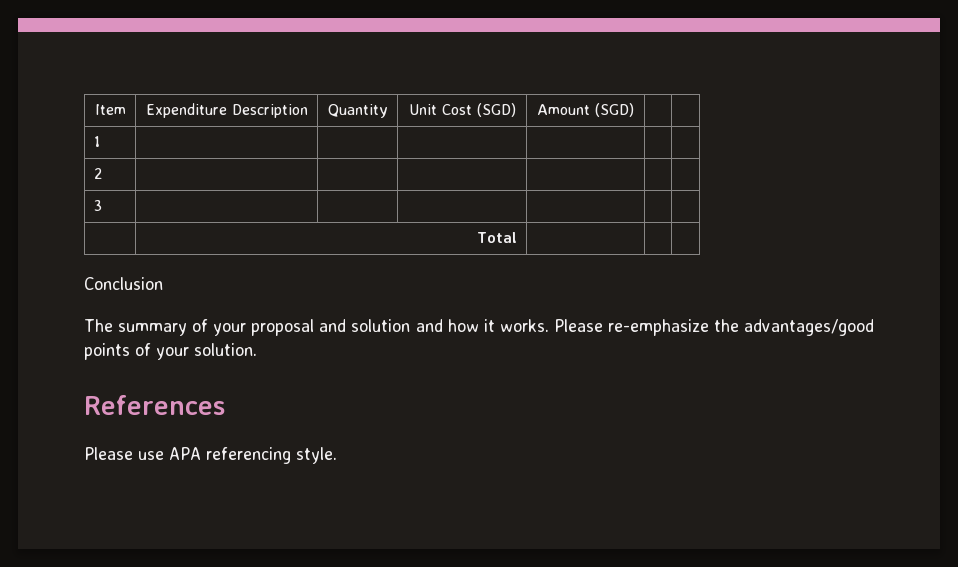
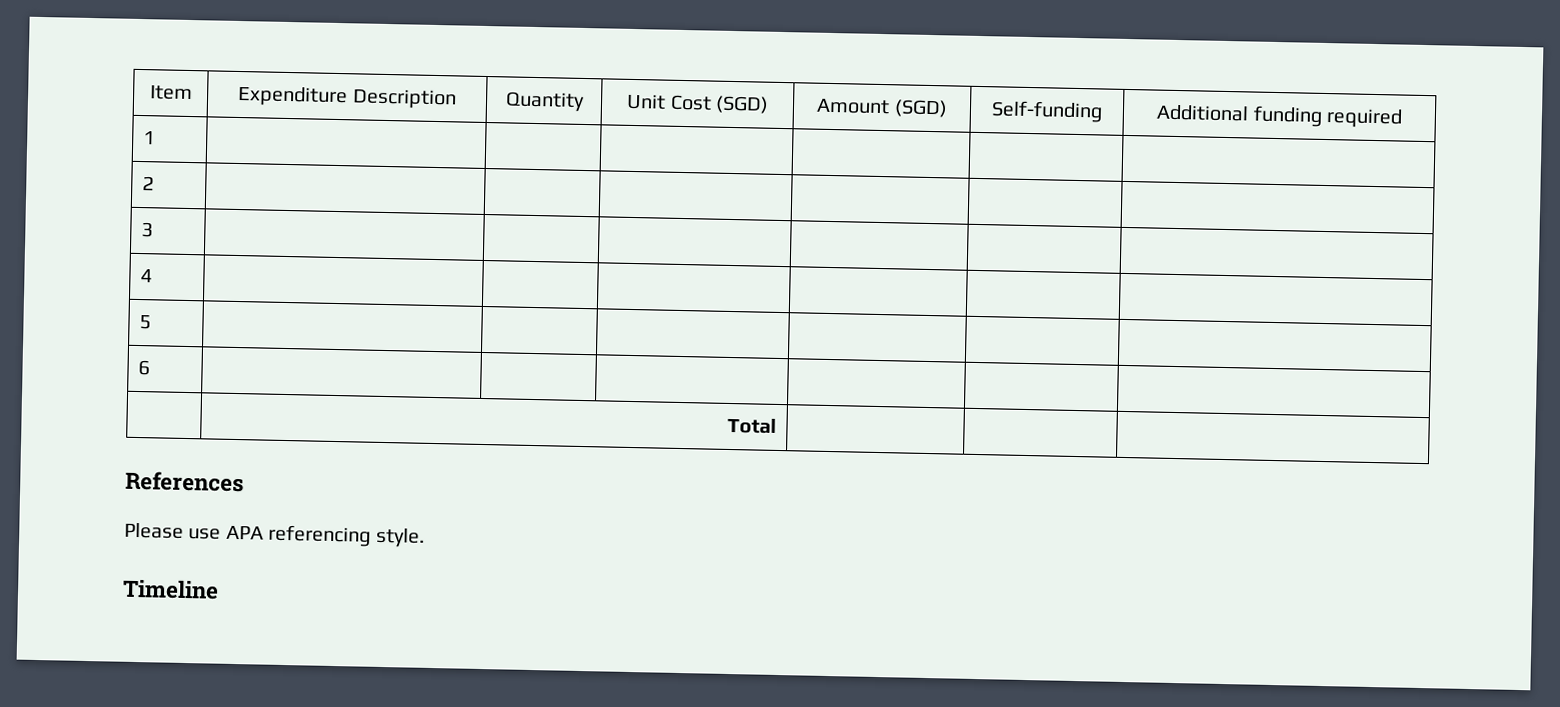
- Item | Expenditure Description | Quantity | Unit Cost (SGD) | Amount (SGD) | |
+ Item | Expenditure Description | Quantity | Unit Cost (SGD) | Amount (SGD) | Self-funding | Additional funding required
+ 4 | | | | | |
+ 5 | | | | | |
+ 6 | | | | | |
  | Total | | |
- Conclusion
- The summary of your proposal and solution and how it works. Please re-emphasize the advantages/good points of your solution.
+ Timeline

